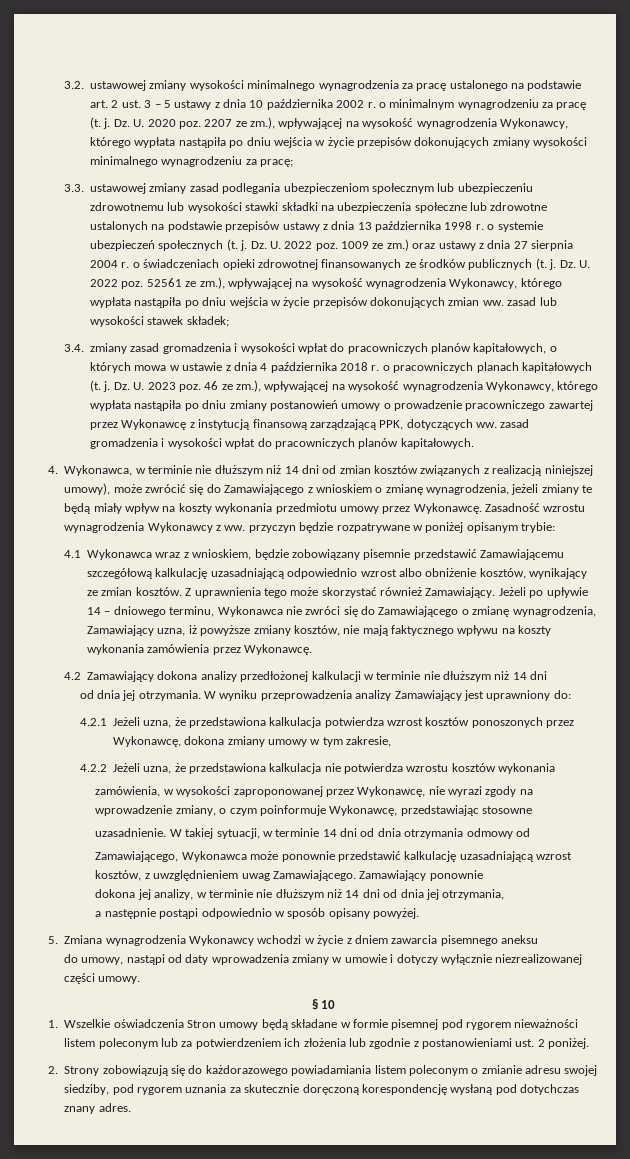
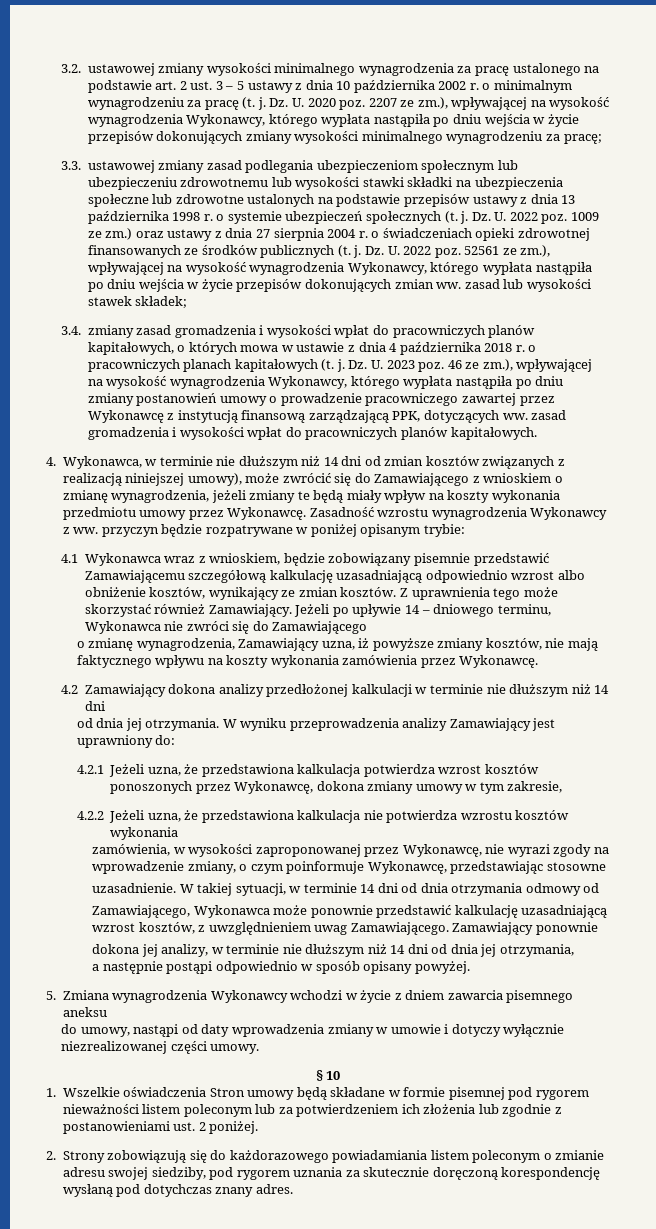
- Jeżeli po upływie 14 – dniowego terminu, Wykonawca nie zwróci się do Zamawiającego o zmianę wynagrodzenia, Zamawiający uzna, iż powyższe zmiany kosztów, nie mają faktycznego wpływu na koszty wykonania zamówienia przez Wykonawcę.
+ Jeżeli po upływie 14 – dniowego terminu, Wykonawca nie zwróci się do Zamawiającego
+ o zmianę wynagrodzenia, Zamawiający uzna, iż powyższe zmiany kosztów, nie mają faktycznego wpływu na koszty wykonania zamówienia przez Wykonawcę.

